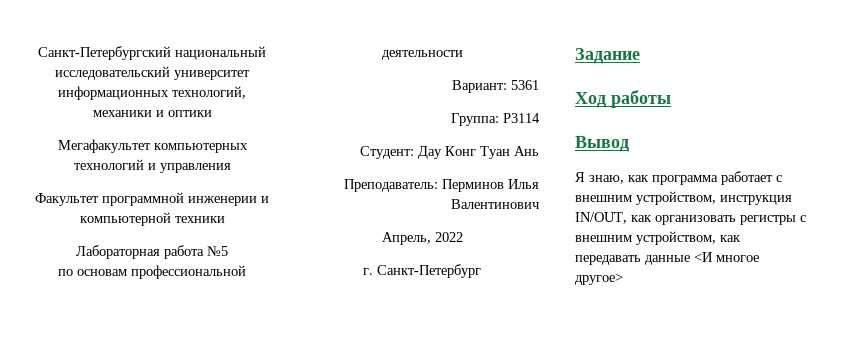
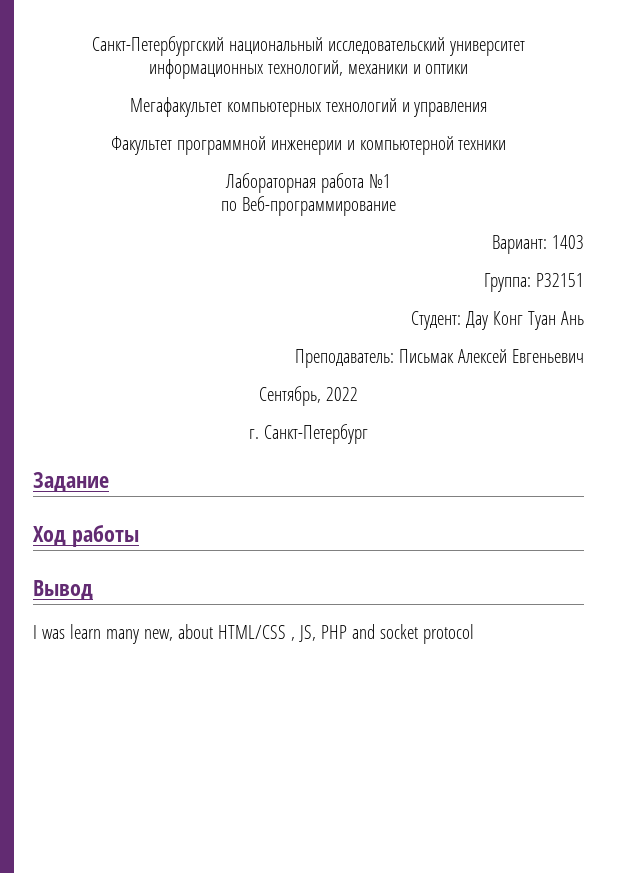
- Лабораторная работа №5
+ Лабораторная работа №1
- по основам профессиональной деятельности
+ по Веб-программирование
- Вариант: 5361
+ Вариант: 1403
- Группа: P3114
+ Группа: P32151
- Преподаватель: Перминов Илья Валентинович
- Апрель, 2022
+ Преподаватель: Письмак Алексей Евгеньевич
+ Сентябрь, 2022
- Я знаю, как программа работает с внешним устройством, инструкция IN/OUT, как организовать регистры с внешним устройством, как передавать данные <И многое другое>
+ I was learn many new, about HTML/CSS , JS, PHP and socket protocol

